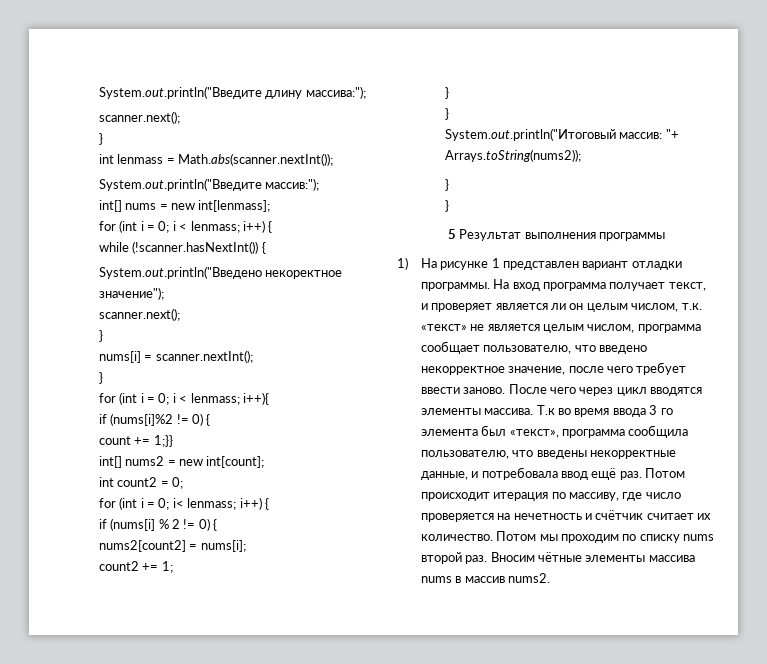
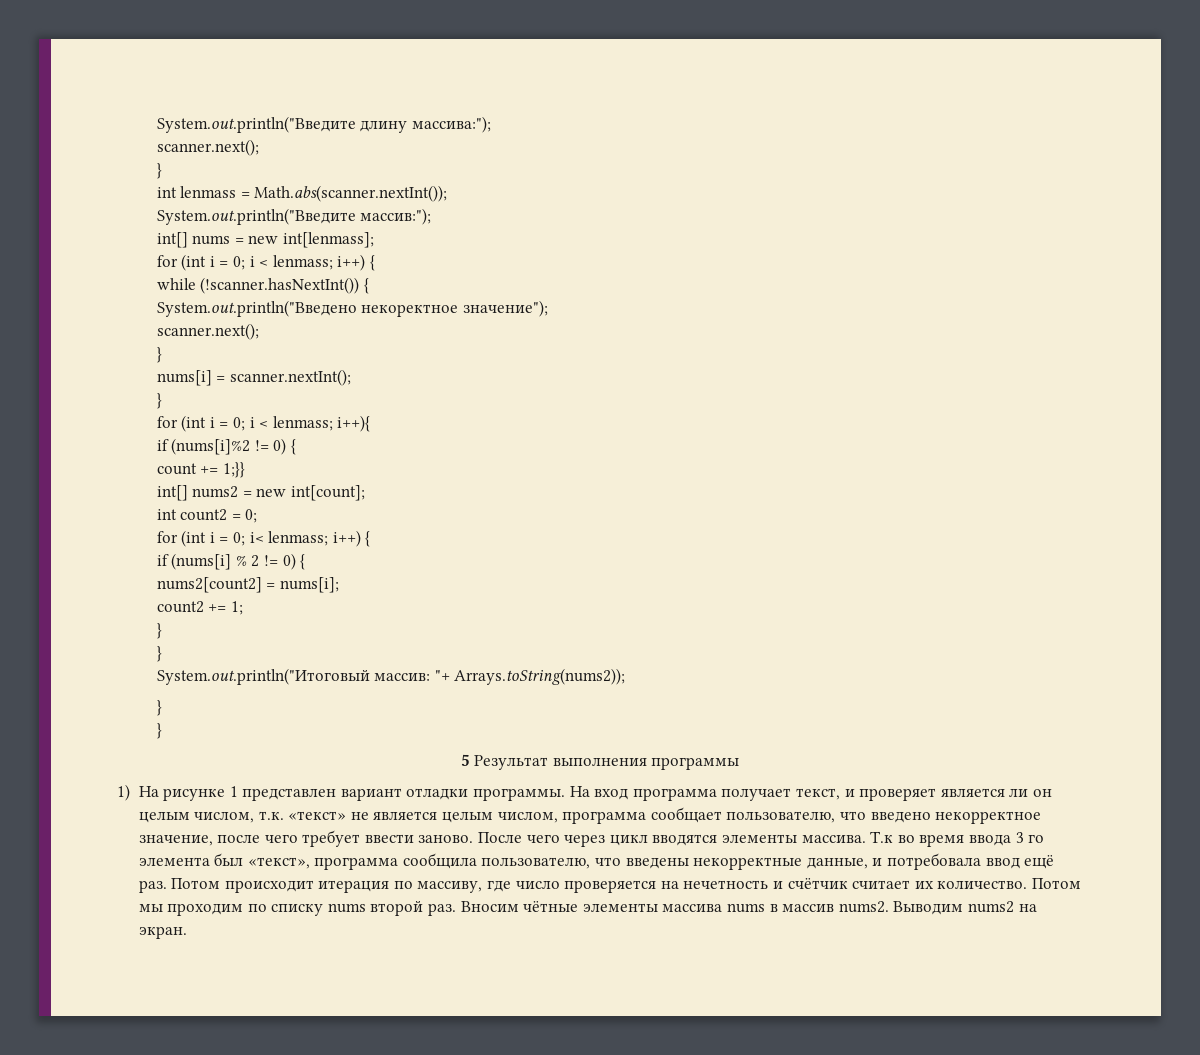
+ Выводим nums2 на экран.

